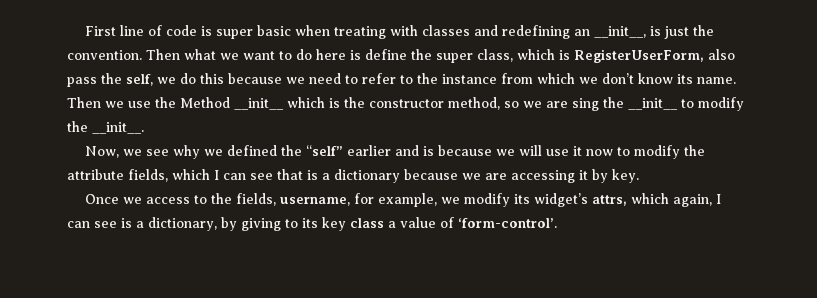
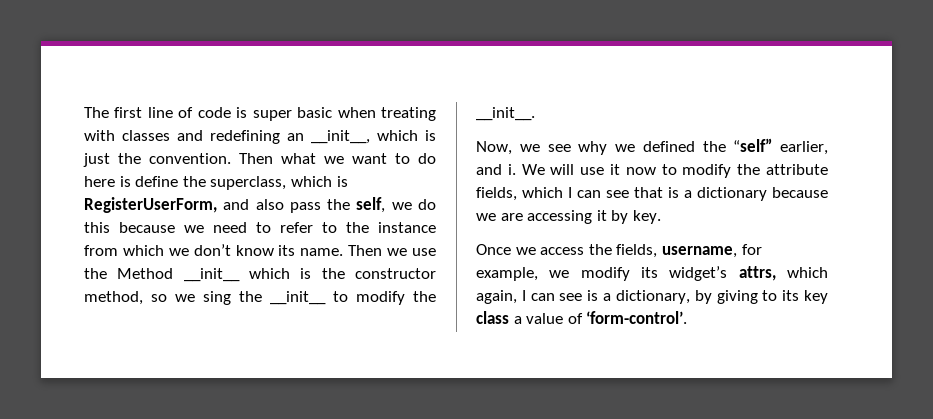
- First line of code is super basic when treating with classes and redefining an __init__, is just the convention.
+ The first line of code is super basic when treating with classes and redefining an __init__, which is just the convention.
- Then what we want to do here is define the super class, which is RegisterUserForm, also pass the self, we do this because we need to refer to the instance from which we don’t know its name.
+ Then what we want to do here is define the superclass, which is RegisterUserForm, and also pass the self, we do this because we need to refer to the instance from which we don’t know its name.
- Then we use the Method __init__ which is the constructor method, so we are sing the __init__ to modify the __init__.
+ Then we use the Method __init__ which is the constructor method, so we sing the __init__ to modify the __init__.
- Now, we see why we defined the “self” earlier and is because we will use it now to modify the attribute fields, which I can see that is a dictionary because we are accessing it by key.
+ Now, we see why we defined the “self” earlier, and i. We will use it now to modify the attribute fields, which I can see that is a dictionary because we are accessing it by key.
- Once we access to the fields, username, for example, we modify its widget’s attrs, which again, I can see is a dictionary, by giving to its key class a value of ‘form-control’.
+ Once we access the fields, username, for example, we modify its widget’s attrs, which again, I can see is a dictionary, by giving to its key class a value of ‘form-control’.

